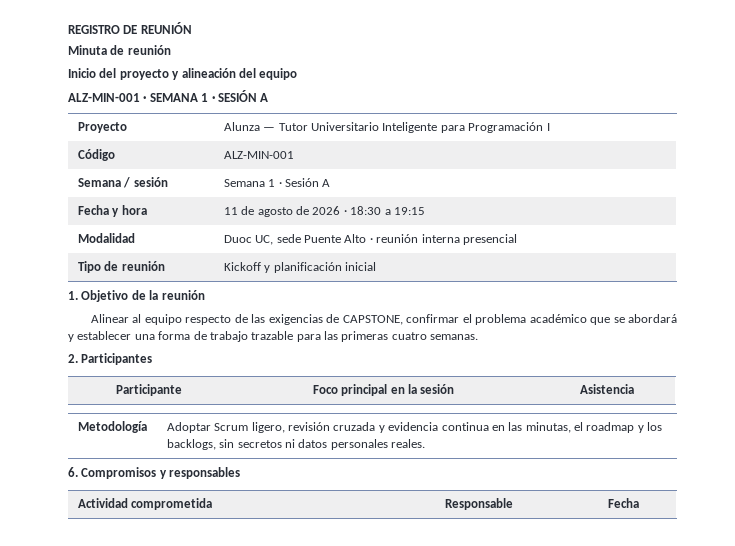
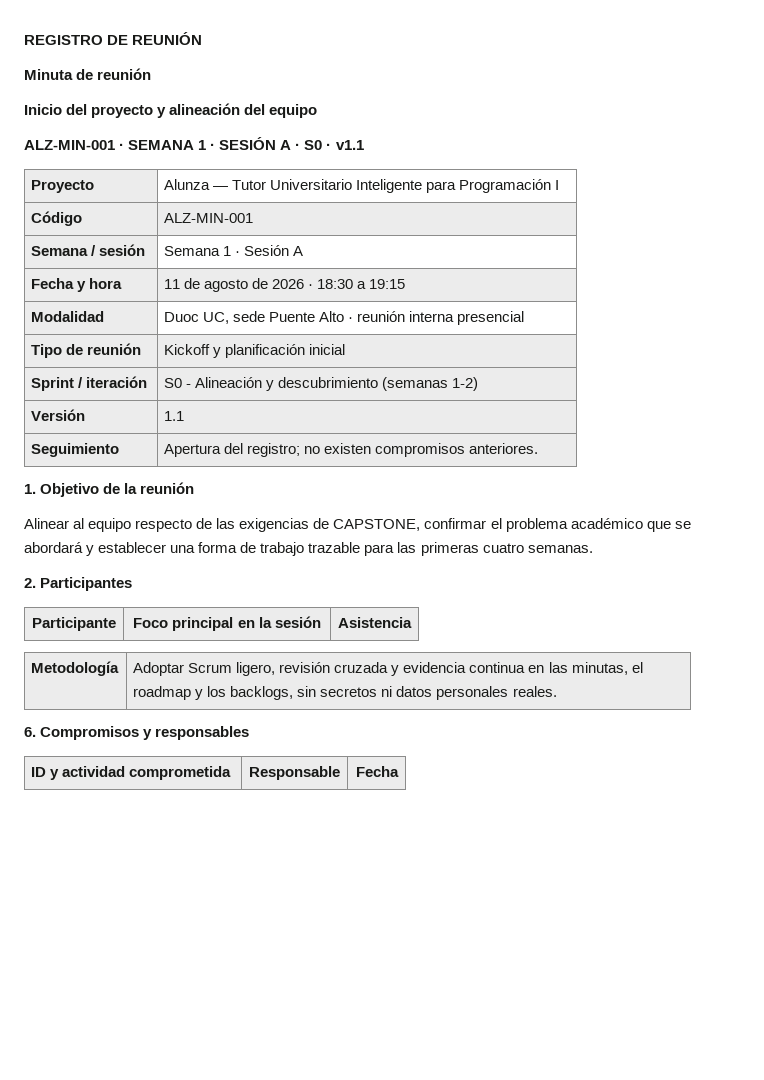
- ALZ-MIN-001 · SEMANA 1 · SESIÓN A
+ ALZ-MIN-001 · SEMANA 1 · SESIÓN A · S0 · v1.1
+ Sprint / iteración | S0 - Alineación y descubrimiento (semanas 1-2)
+ Versión | 1.1
+ Seguimiento | Apertura del registro; no existen compromisos anteriores.
- Actividad comprometida | Responsable | Fecha
+ ID y actividad comprometida | Responsable | Fecha

